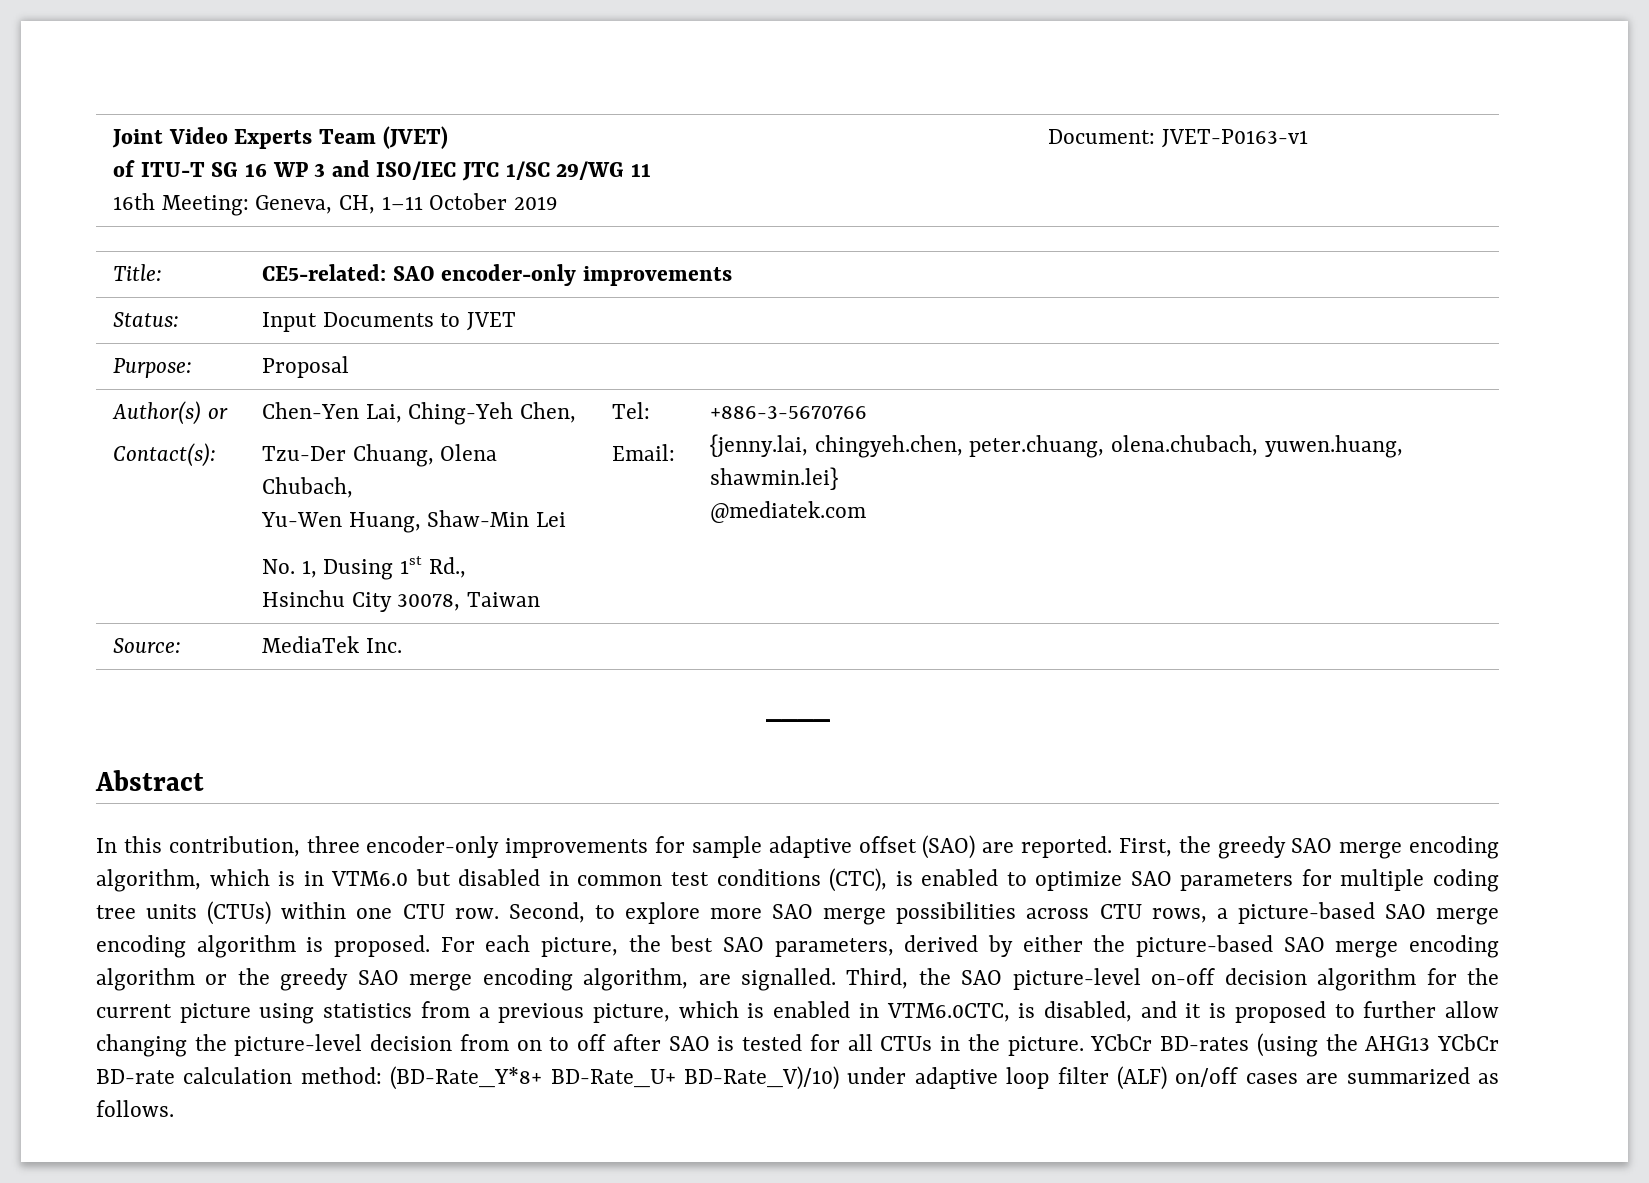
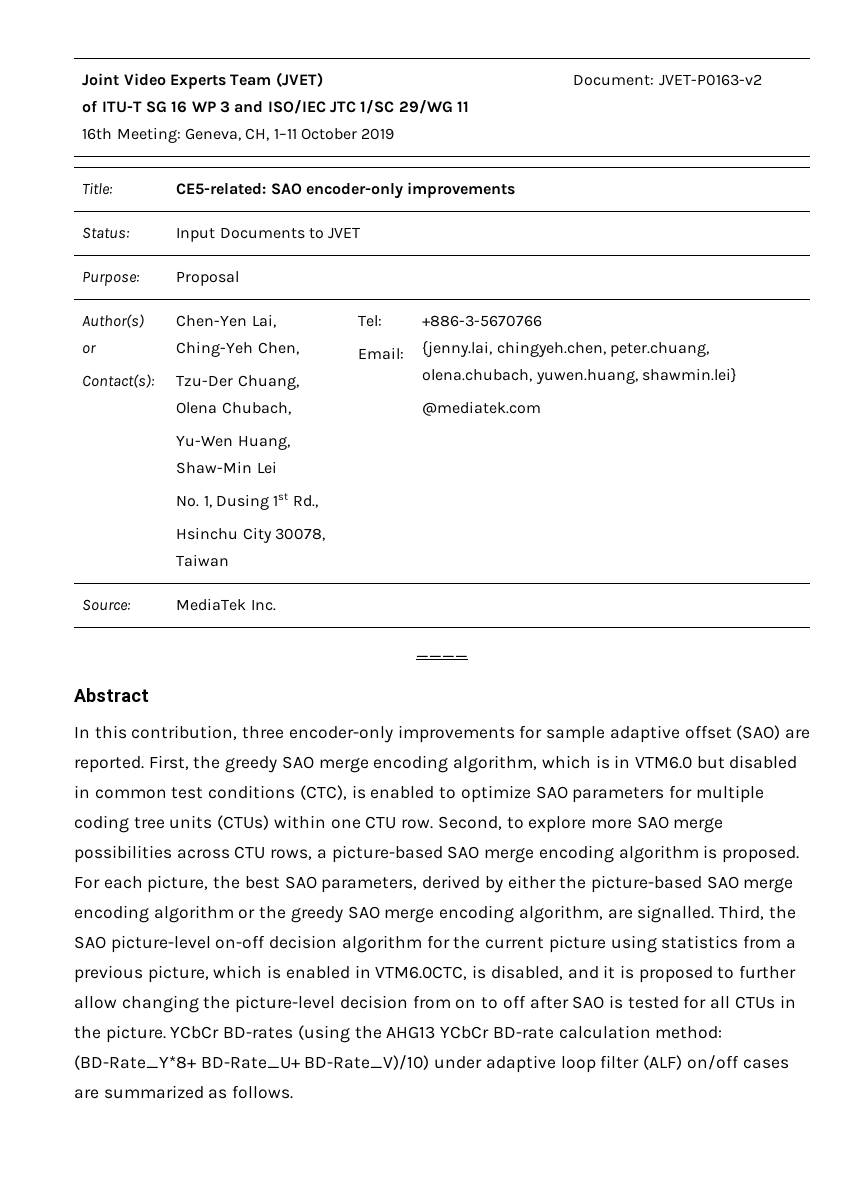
  Joint Video Experts Team (JVET)
  of ITU-T SG 16 WP 3 and ISO/IEC JTC 1/SC 29/WG 11
- 16th Meeting: Geneva, CH, 1–11 October 2019 | Document: JVET-P0163-v1
+ 16th Meeting: Geneva, CH, 1–11 October 2019 | Document: JVET-P0163-v2

